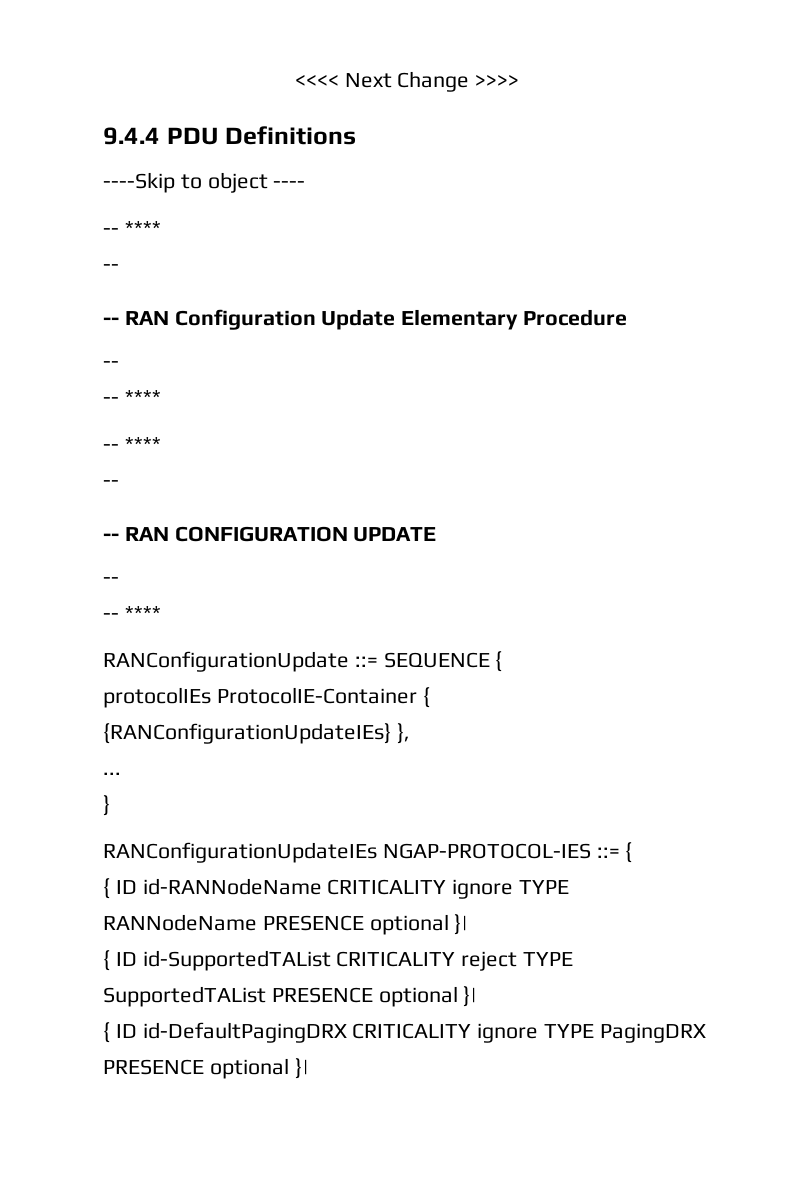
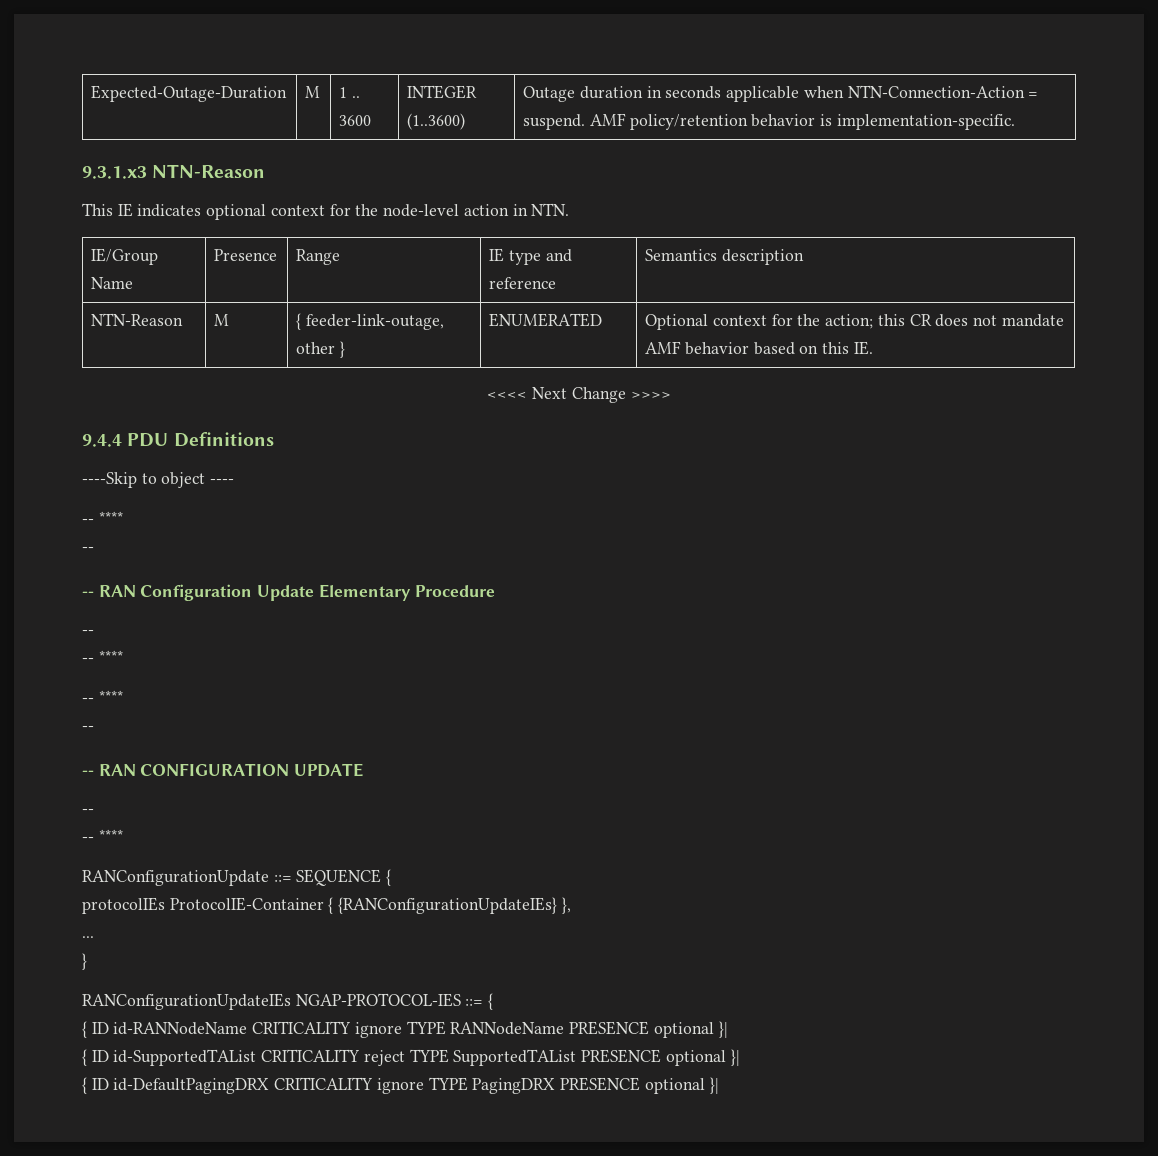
+ Expected-Outage-Duration | M | 1 .. 3600 | INTEGER (1..3600) | Outage duration in seconds applicable when NTN-Connection-Action = suspend. AMF policy/retention behavior is implementation-specific.
+ 9.3.1.x3 NTN-Reason
+ This IE indicates optional context for the node-level action in NTN.
+ IE/Group Name | Presence | Range | IE type and reference | Semantics description
+ NTN-Reason | M | { feeder-link-outage, other } | ENUMERATED | Optional context for the action; this CR does not mandate AMF behavior based on this IE.

